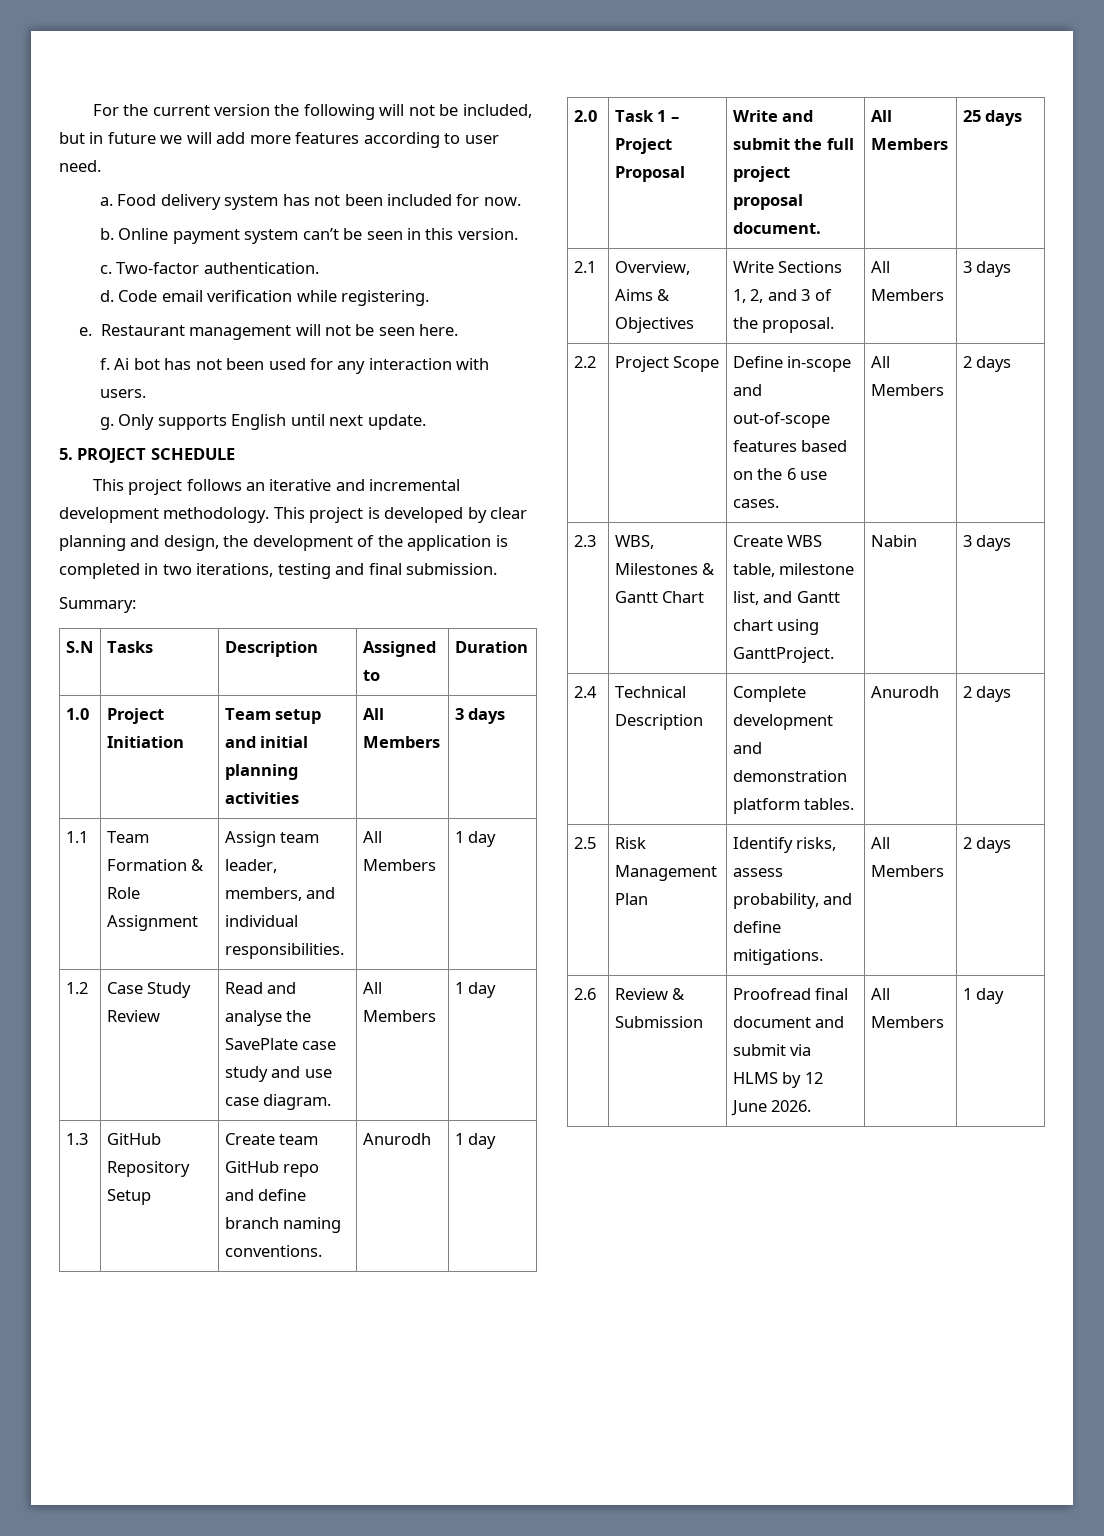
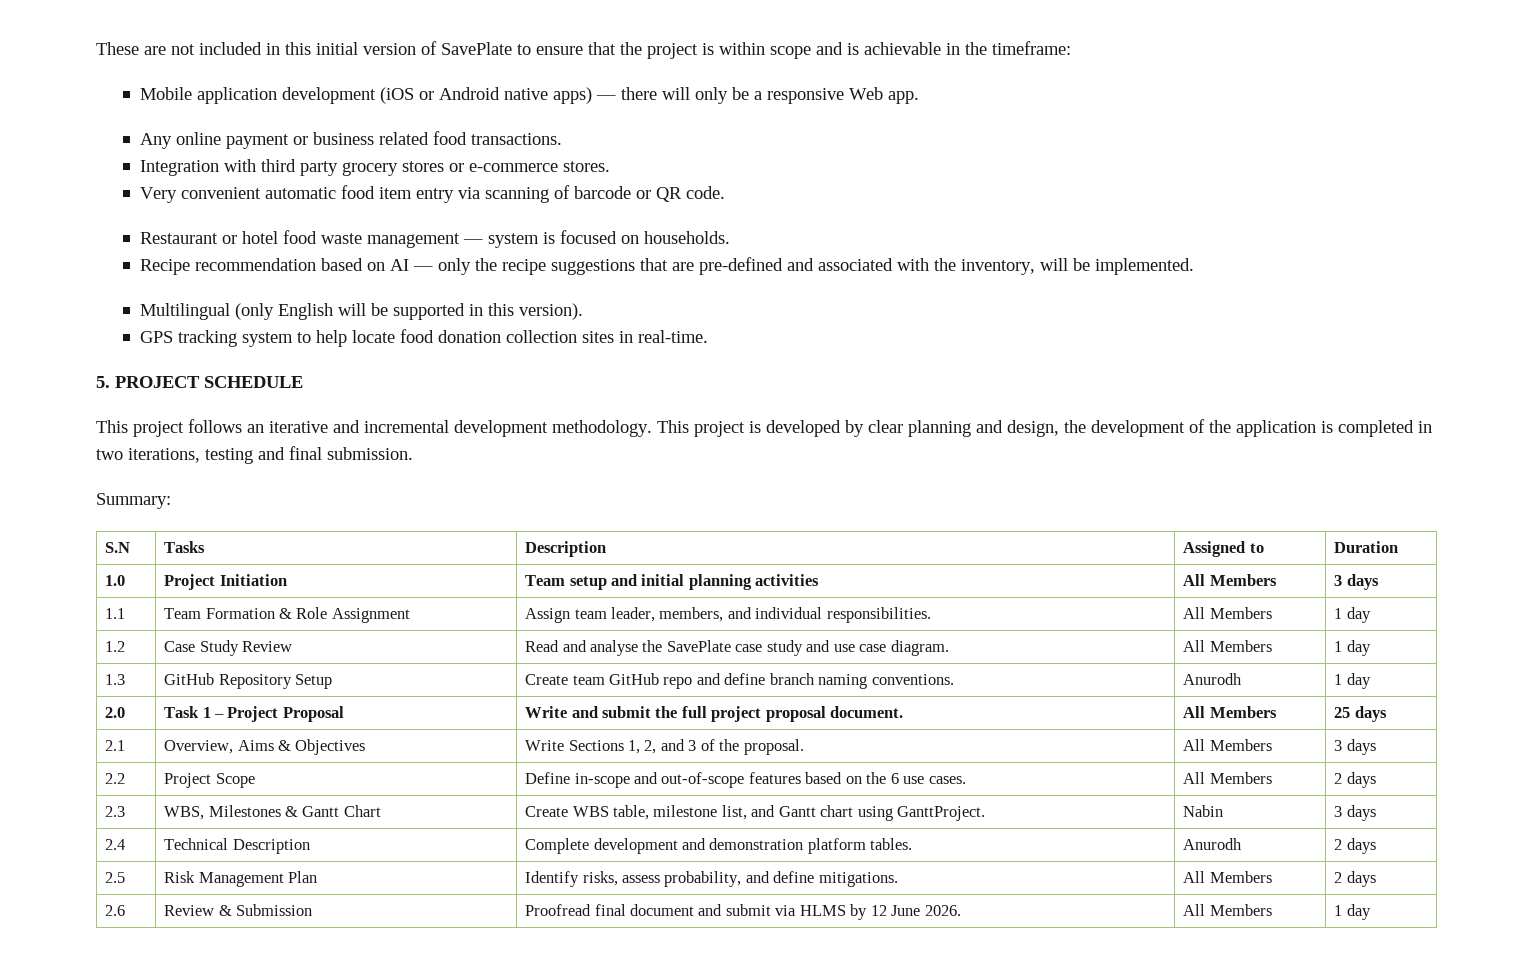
- For the current version the following will not be included, but in future we will add more features according to user need.
- a. Food delivery system has not been included for now.
- b. Online payment system can’t be seen in this version.
- c. Two-factor authentication.
- d. Code email verification while registering.
- e. Restaurant management will not be seen here.
- f. Ai bot has not been used for any interaction with users.
- g. Only supports English until next update.
+ These are not included in this initial version of SavePlate to ensure that the project is within scope and is achievable in the timeframe:
+ Mobile application development (iOS or Android native apps) — there will only be a responsive Web app.
+ Any online payment or business related food transactions.
+ Integration with third party grocery stores or e-commerce stores.
+ Very convenient automatic food item entry via scanning of barcode or QR code.
+ Restaurant or hotel food waste management — system is focused on households.
+ Recipe recommendation based on AI — only the recipe suggestions that are pre-defined and associated with the inventory, will be implemented.
+ Multilingual (only English will be supported in this version).
+ GPS tracking system to help locate food donation collection sites in real-time.

